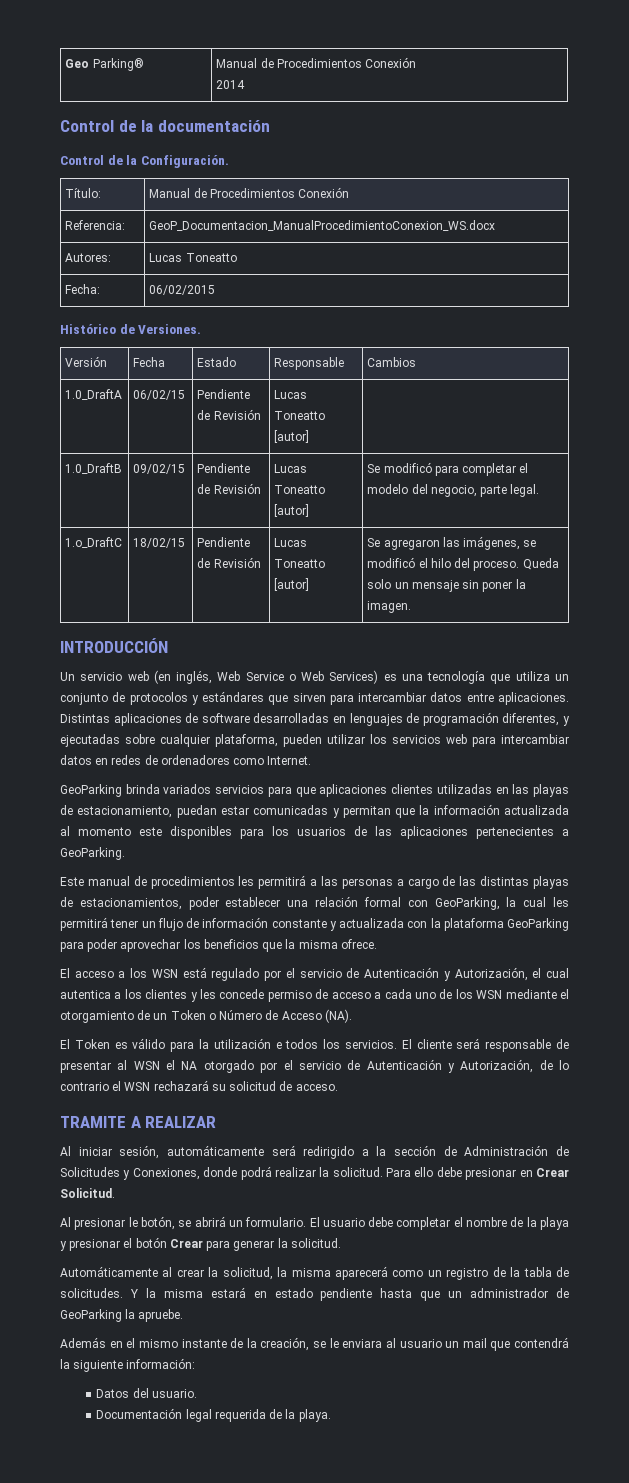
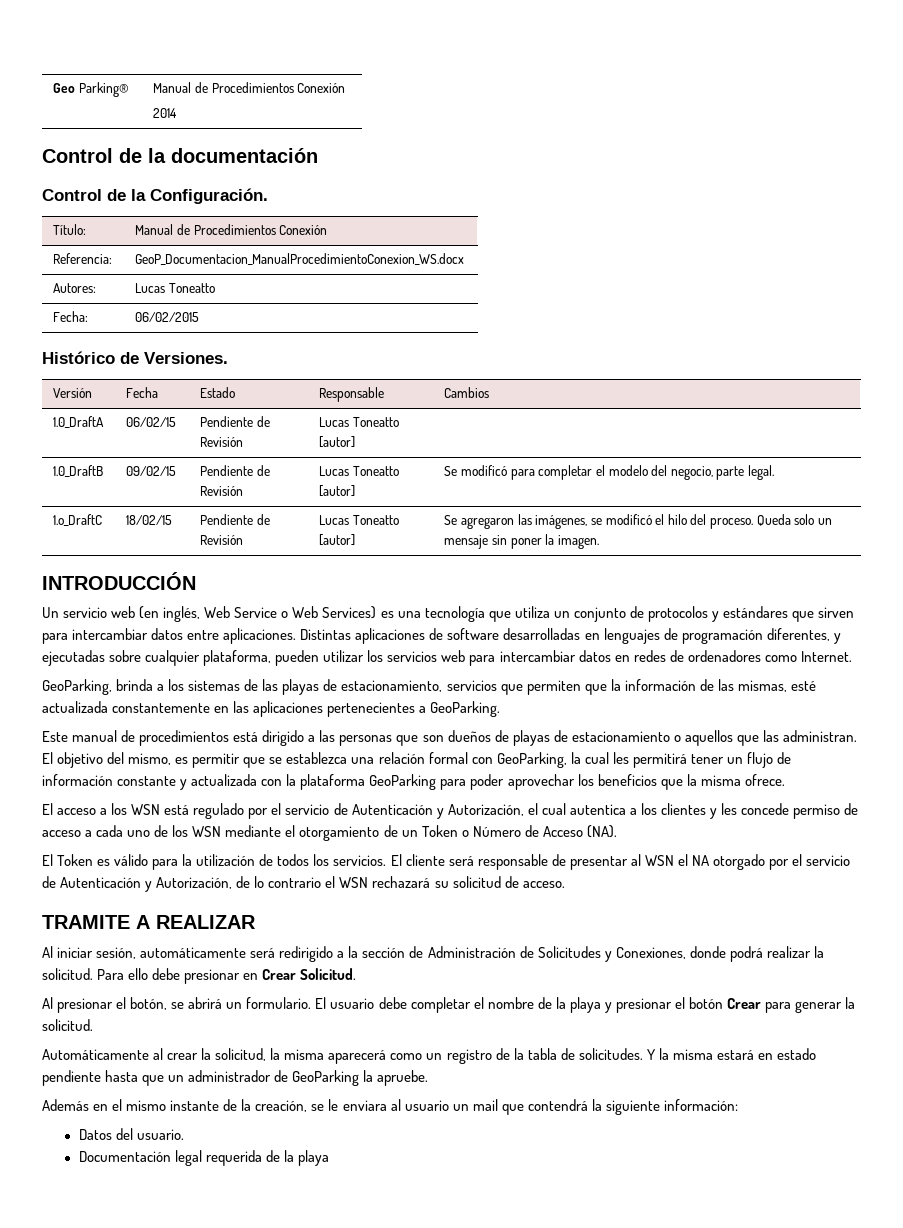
- GeoParking brinda variados servicios para que aplicaciones clientes utilizadas en las playas de estacionamiento, puedan estar comunicadas y permitan que la información actualizada al momento este disponibles para los usuarios de las aplicaciones pertenecientes a GeoParking.
+ GeoParking, brinda a los sistemas de las playas de estacionamiento, servicios que permiten que la información de las mismas, esté actualizada constantemente en las aplicaciones pertenecientes a GeoParking.
- Este manual de procedimientos les permitirá a las personas a cargo de las distintas playas de estacionamientos, poder establecer una relación formal con GeoParking, la cual les permitirá tener un flujo de información constante y actualizada con la plataforma GeoParking para poder aprovechar los beneficios que la misma ofrece.
+ Este manual de procedimientos está dirigido a las personas que son dueños de playas de estacionamiento o aquellos que las administran. El objetivo del mismo, es permitir que se establezca una relación formal con GeoParking, la cual les permitirá tener un flujo de información constante y actualizada con la plataforma GeoParking para poder aprovechar los beneficios que la misma ofrece.
- El Token es válido para la utilización e todos los servicios.
+ El Token es válido para la utilización de todos los servicios.
- Al presionar le botón, se abrirá un formulario.
+ Al presionar el botón, se abrirá un formulario.
- Documentación legal requerida de la playa.
+ Documentación legal requerida de la playa

